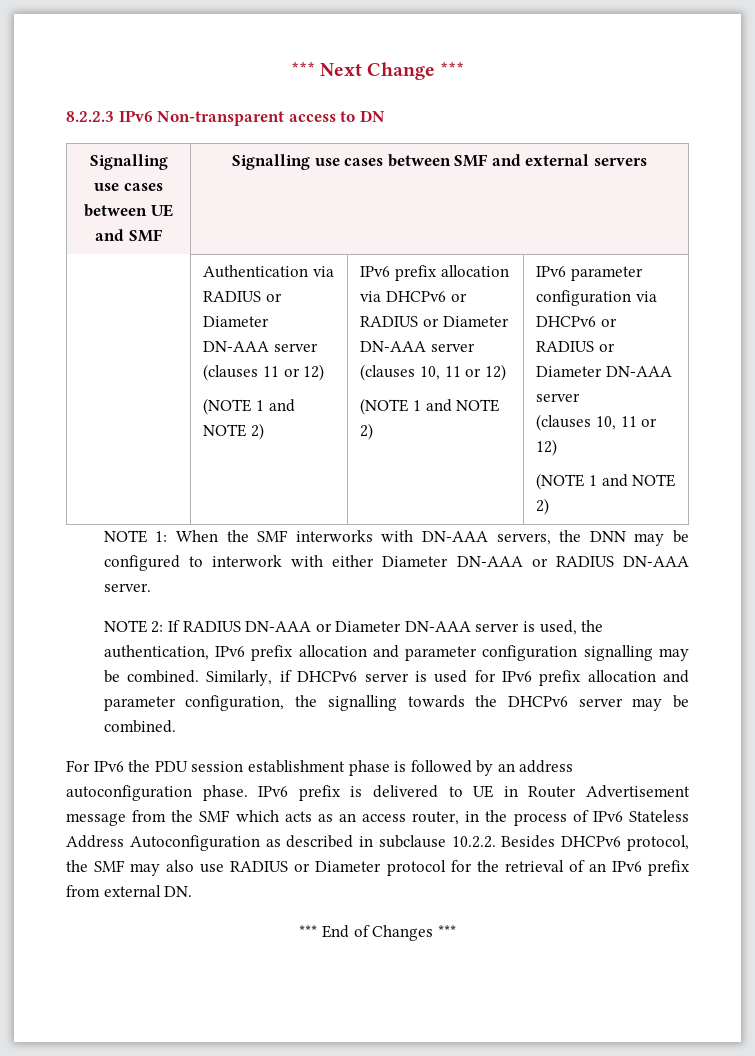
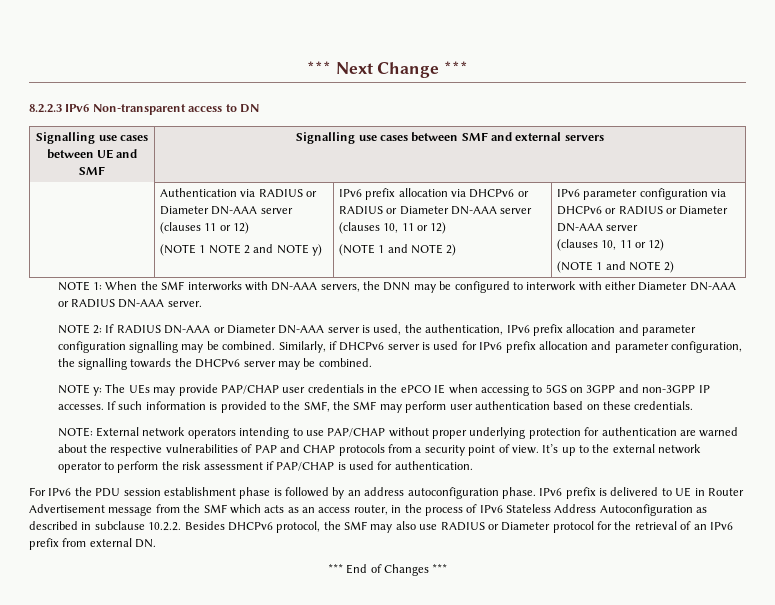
  Authentication via RADIUS or Diameter DN-AAA server (clauses 11 or 12)
- (NOTE 1 and NOTE 2)
+ (NOTE 1 NOTE 2 and NOTE y)
+ NOTE y: The UEs may provide PAP/CHAP user credentials in the ePCO IE when accessing to 5GS on 3GPP and non-3GPP IP accesses. If such information is provided to the SMF, the SMF may perform user authentication based on these credentials.
+ NOTE: External network operators intending to use PAP/CHAP without proper underlying protection for authentication are warned about the respective vulnerabilities of PAP and CHAP protocols from a security point of view. It’s up to the external network operator to perform the risk assessment if PAP/CHAP is used for authentication.

